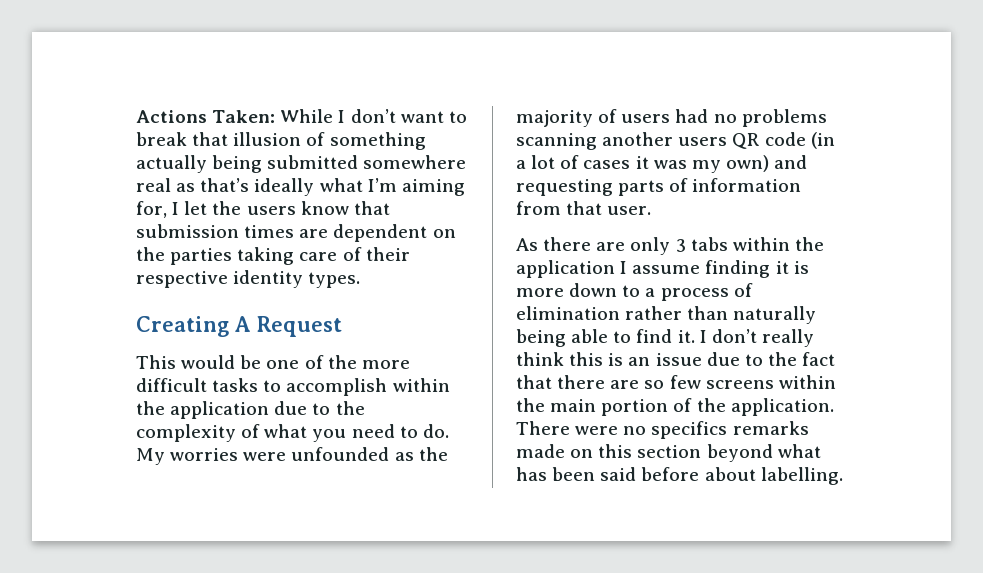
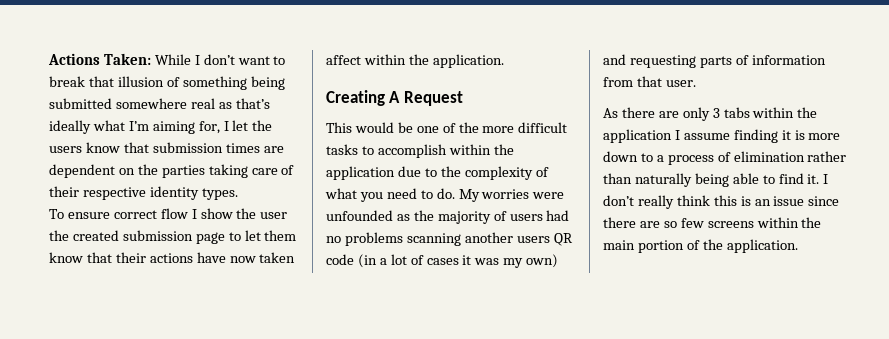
- Actions Taken: While I don’t want to break that illusion of something actually being submitted somewhere real as that’s ideally what I’m aiming for, I let the users know that submission times are dependent on the parties taking care of their respective identity types.
+ Actions Taken: While I don’t want to break that illusion of something being submitted somewhere real as that’s ideally what I’m aiming for, I let the users know that submission times are dependent on the parties taking care of their respective identity types.
+ To ensure correct flow I show the user the created submission page to let them know that their actions have now taken affect within the application.
- I don’t really think this is an issue due to the fact that there are so few screens within the main portion of the application. There were no specifics remarks made on this section beyond what has been said before about labelling.
+ I don’t really think this is an issue since there are so few screens within the main portion of the application.

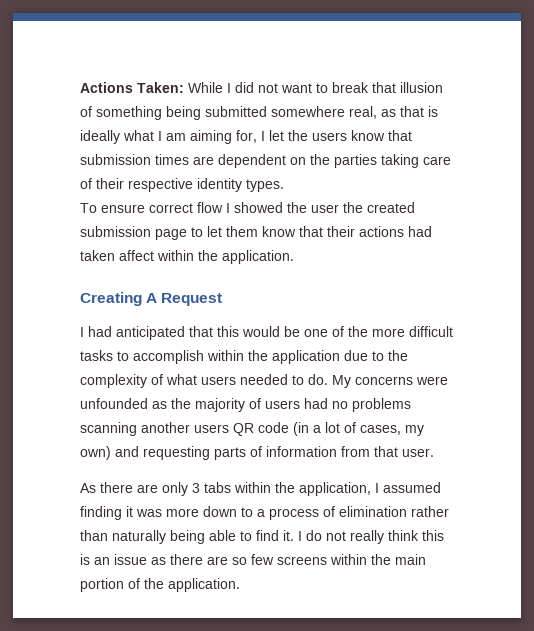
- Actions Taken: While I don’t want to break that illusion of something being submitted somewhere real as that’s ideally what I’m aiming for, I let the users know that submission times are dependent on the parties taking care of their respective identity types.
+ Actions Taken: While I did not want to break that illusion of something being submitted somewhere real, as that is ideally what I am aiming for, I let the users know that submission times are dependent on the parties taking care of their respective identity types.
- To ensure correct flow I show the user the created submission page to let them know that their actions have now taken affect within the application.
+ To ensure correct flow I showed the user the created submission page to let them know that their actions had taken affect within the application.
- This would be one of the more difficult tasks to accomplish within the application due to the complexity of what you need to do.
+ I had anticipated that this would be one of the more difficult tasks to accomplish within the application due to the complexity of what users needed to do.
- My worries were unfounded as the majority of users had no problems scanning another users QR code (in a lot of cases it was my own) and requesting parts of information from that user.
+ My concerns were unfounded as the majority of users had no problems scanning another users QR code (in a lot of cases, my own) and requesting parts of information from that user.
- As there are only 3 tabs within the application I assume finding it is more down to a process of elimination rather than naturally being able to find it.
+ As there are only 3 tabs within the application, I assumed finding it was more down to a process of elimination rather than naturally being able to find it.
- I don’t really think this is an issue since there are so few screens within the main portion of the application.
+ I do not really think this is an issue as there are so few screens within the main portion of the application.

